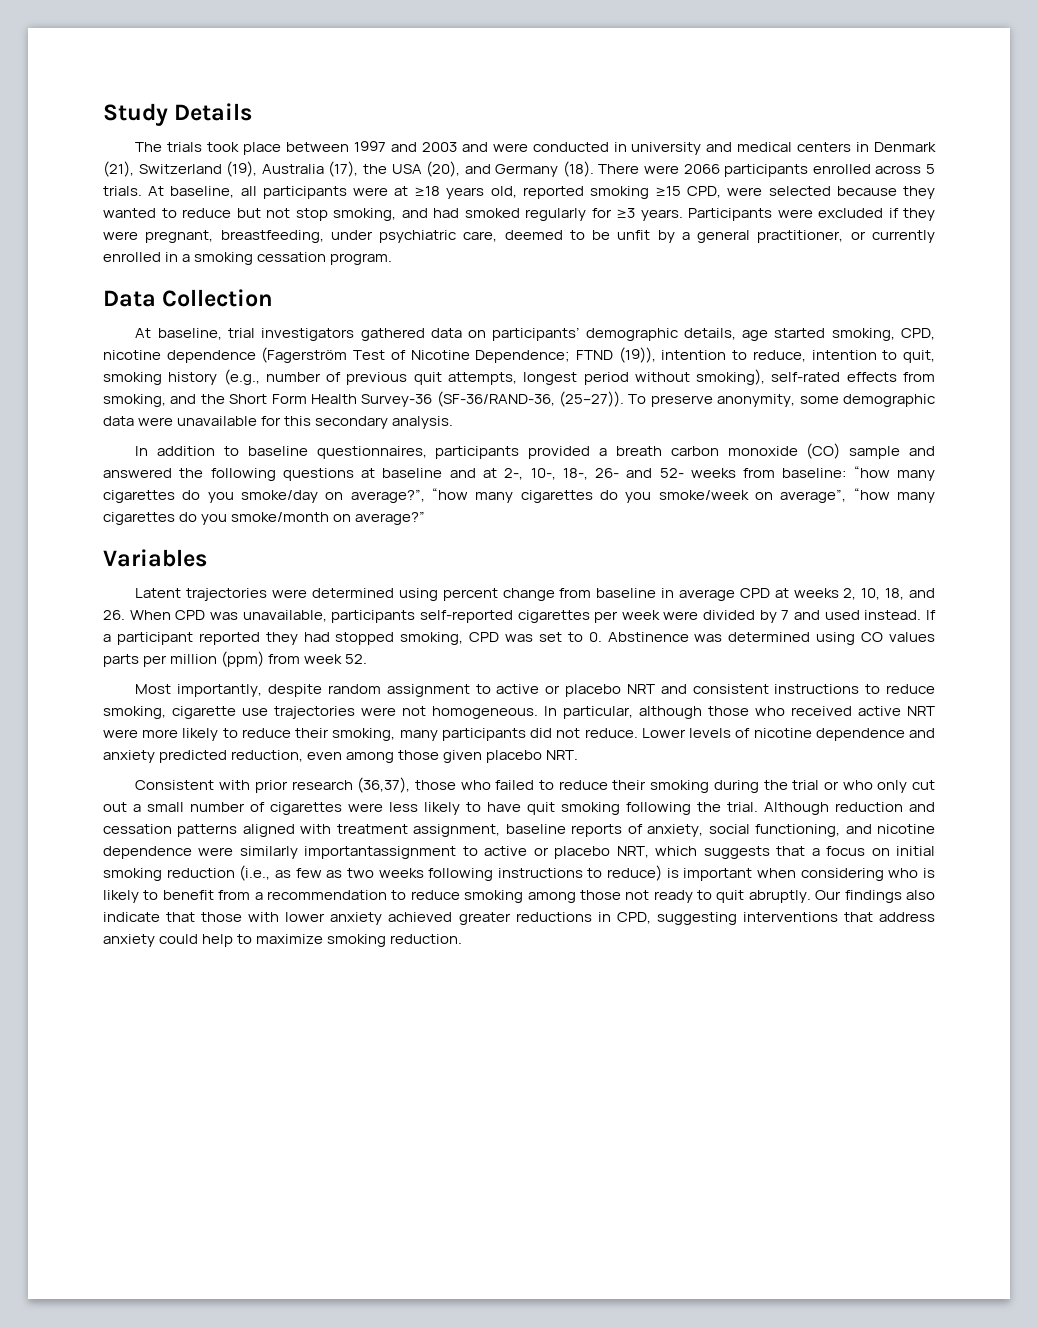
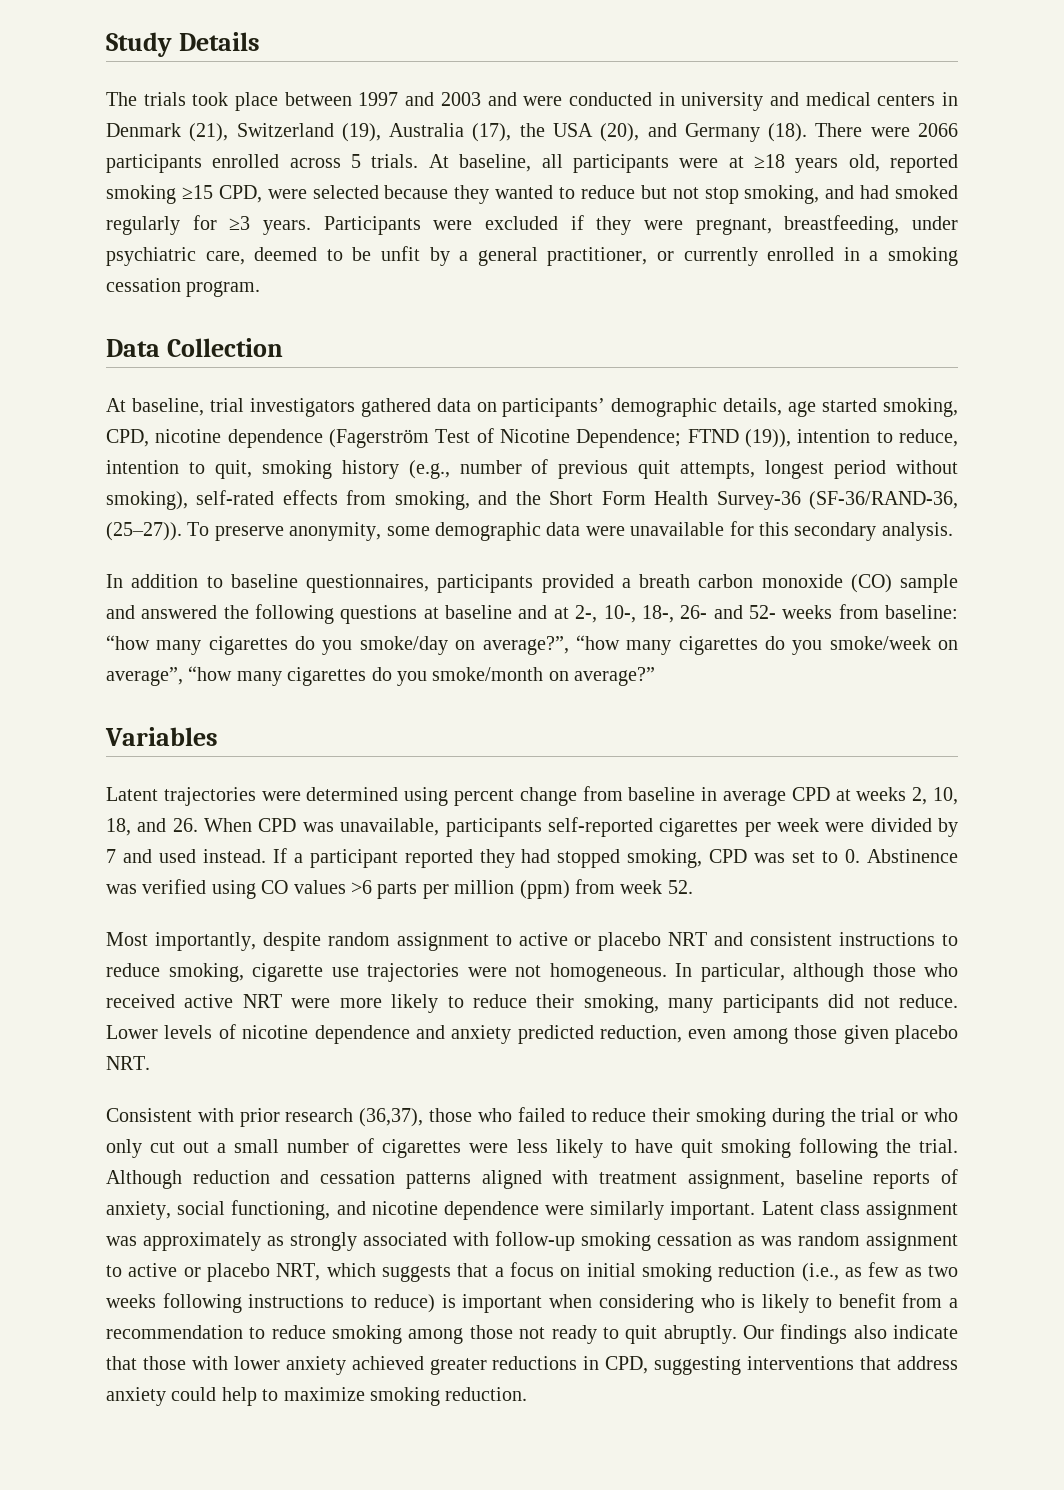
- If a participant reported they had stopped smoking, CPD was set to 0. Abstinence was determined using CO values parts per million (ppm) from week 52.
+ If a participant reported they had stopped smoking, CPD was set to 0. Abstinence was verified using CO values >6 parts per million (ppm) from week 52.
- Although reduction and cessation patterns aligned with treatment assignment, baseline reports of anxiety, social functioning, and nicotine dependence were similarly importantassignment to active or placebo NRT, which suggests that a focus on initial smoking reduction (i.e., as few as two weeks following instructions to reduce) is important when considering who is likely to benefit from a recommendation to reduce smoking among those not ready to quit abruptly.
+ Although reduction and cessation patterns aligned with treatment assignment, baseline reports of anxiety, social functioning, and nicotine dependence were similarly important. Latent class assignment was approximately as strongly associated with follow-up smoking cessation as was random assignment to active or placebo NRT, which suggests that a focus on initial smoking reduction (i.e., as few as two weeks following instructions to reduce) is important when considering who is likely to benefit from a recommendation to reduce smoking among those not ready to quit abruptly.

